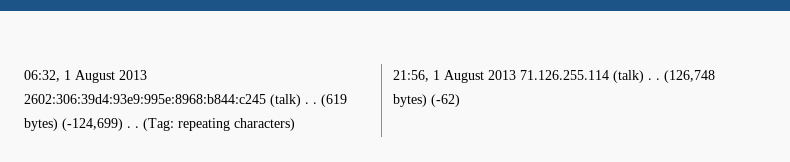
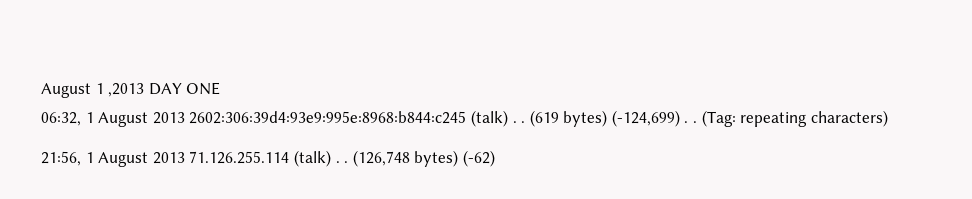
+ August 1 ,2013 DAY ONE

